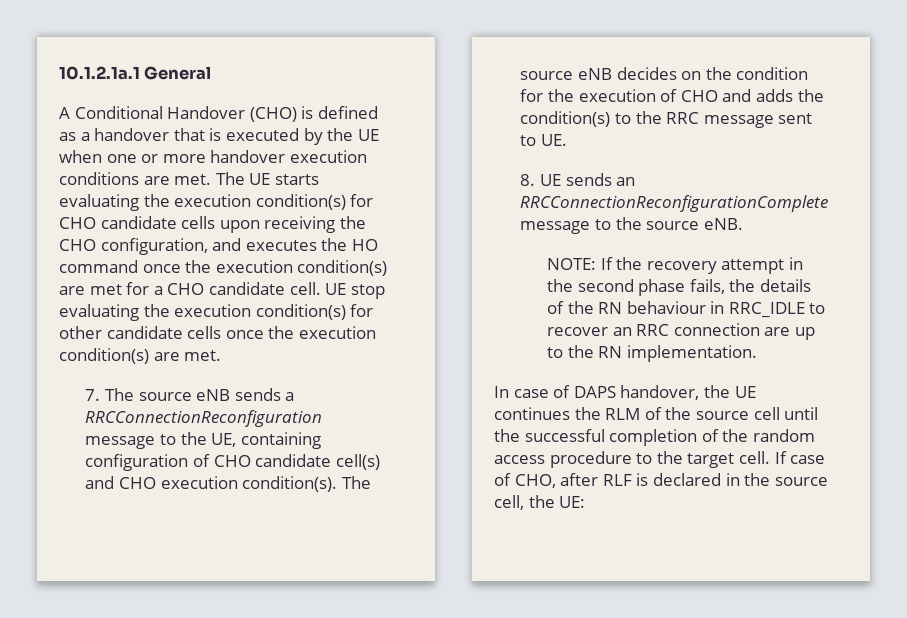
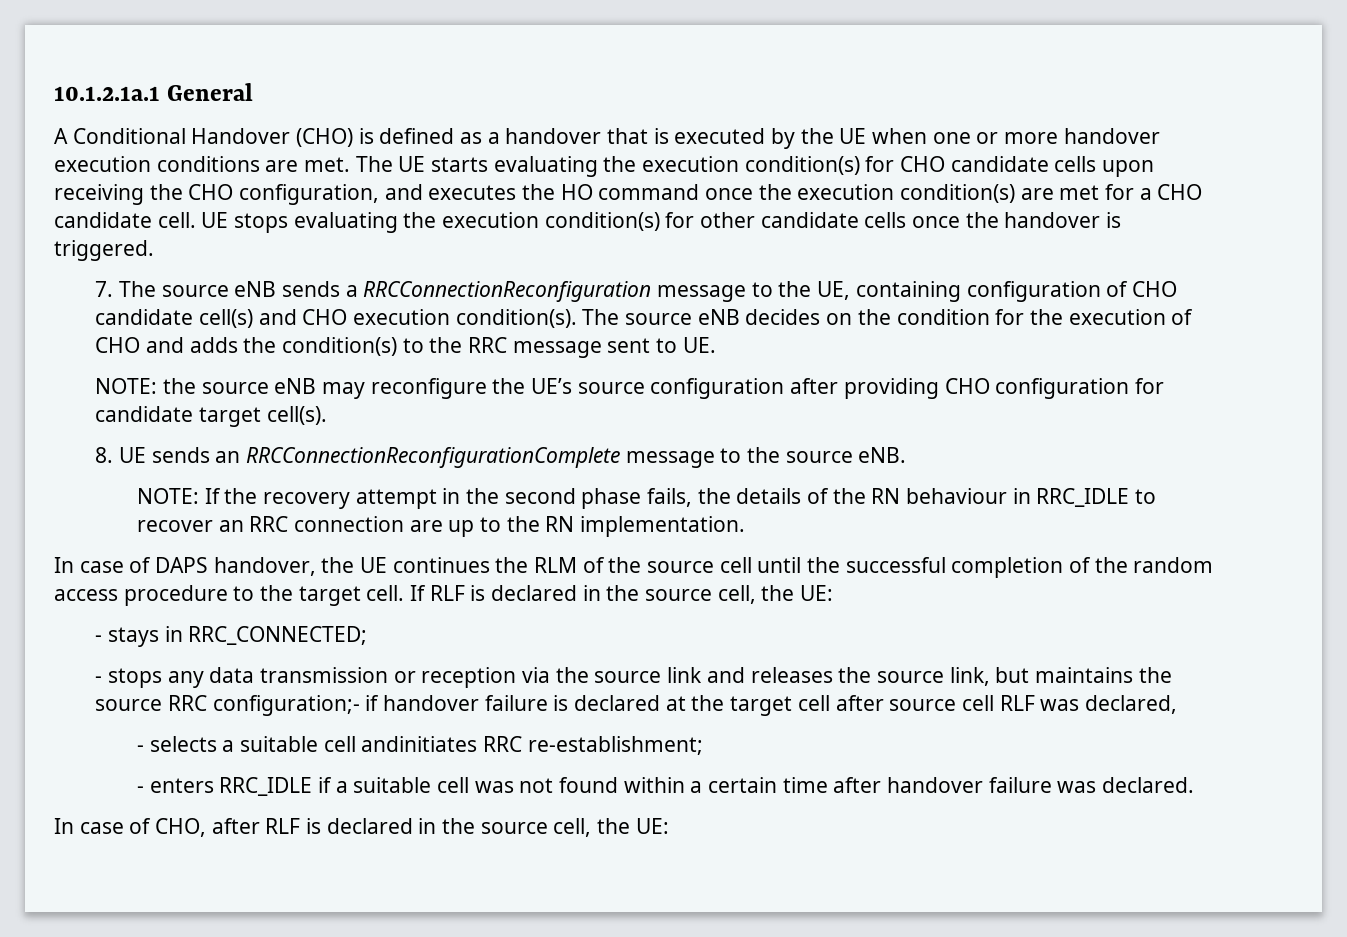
- UE stop evaluating the execution condition(s) for other candidate cells once the execution condition(s) are met.
+ UE stops evaluating the execution condition(s) for other candidate cells once the handover is triggered.
+ NOTE: the source eNB may reconfigure the UE’s source configuration after providing CHO configuration for candidate target cell(s).
- If case of CHO, after RLF is declared in the source cell, the UE:
+ If RLF is declared in the source cell, the UE:
+ - stays in RRC_CONNECTED;
+ - stops any data transmission or reception via the source link and releases the source link, but maintains the source RRC configuration;- if handover failure is declared at the target cell after source cell RLF was declared,
+ - selects a suitable cell andinitiates RRC re-establishment;
+ - enters RRC_IDLE if a suitable cell was not found within a certain time after handover failure was declared.
+ In case of CHO, after RLF is declared in the source cell, the UE:

